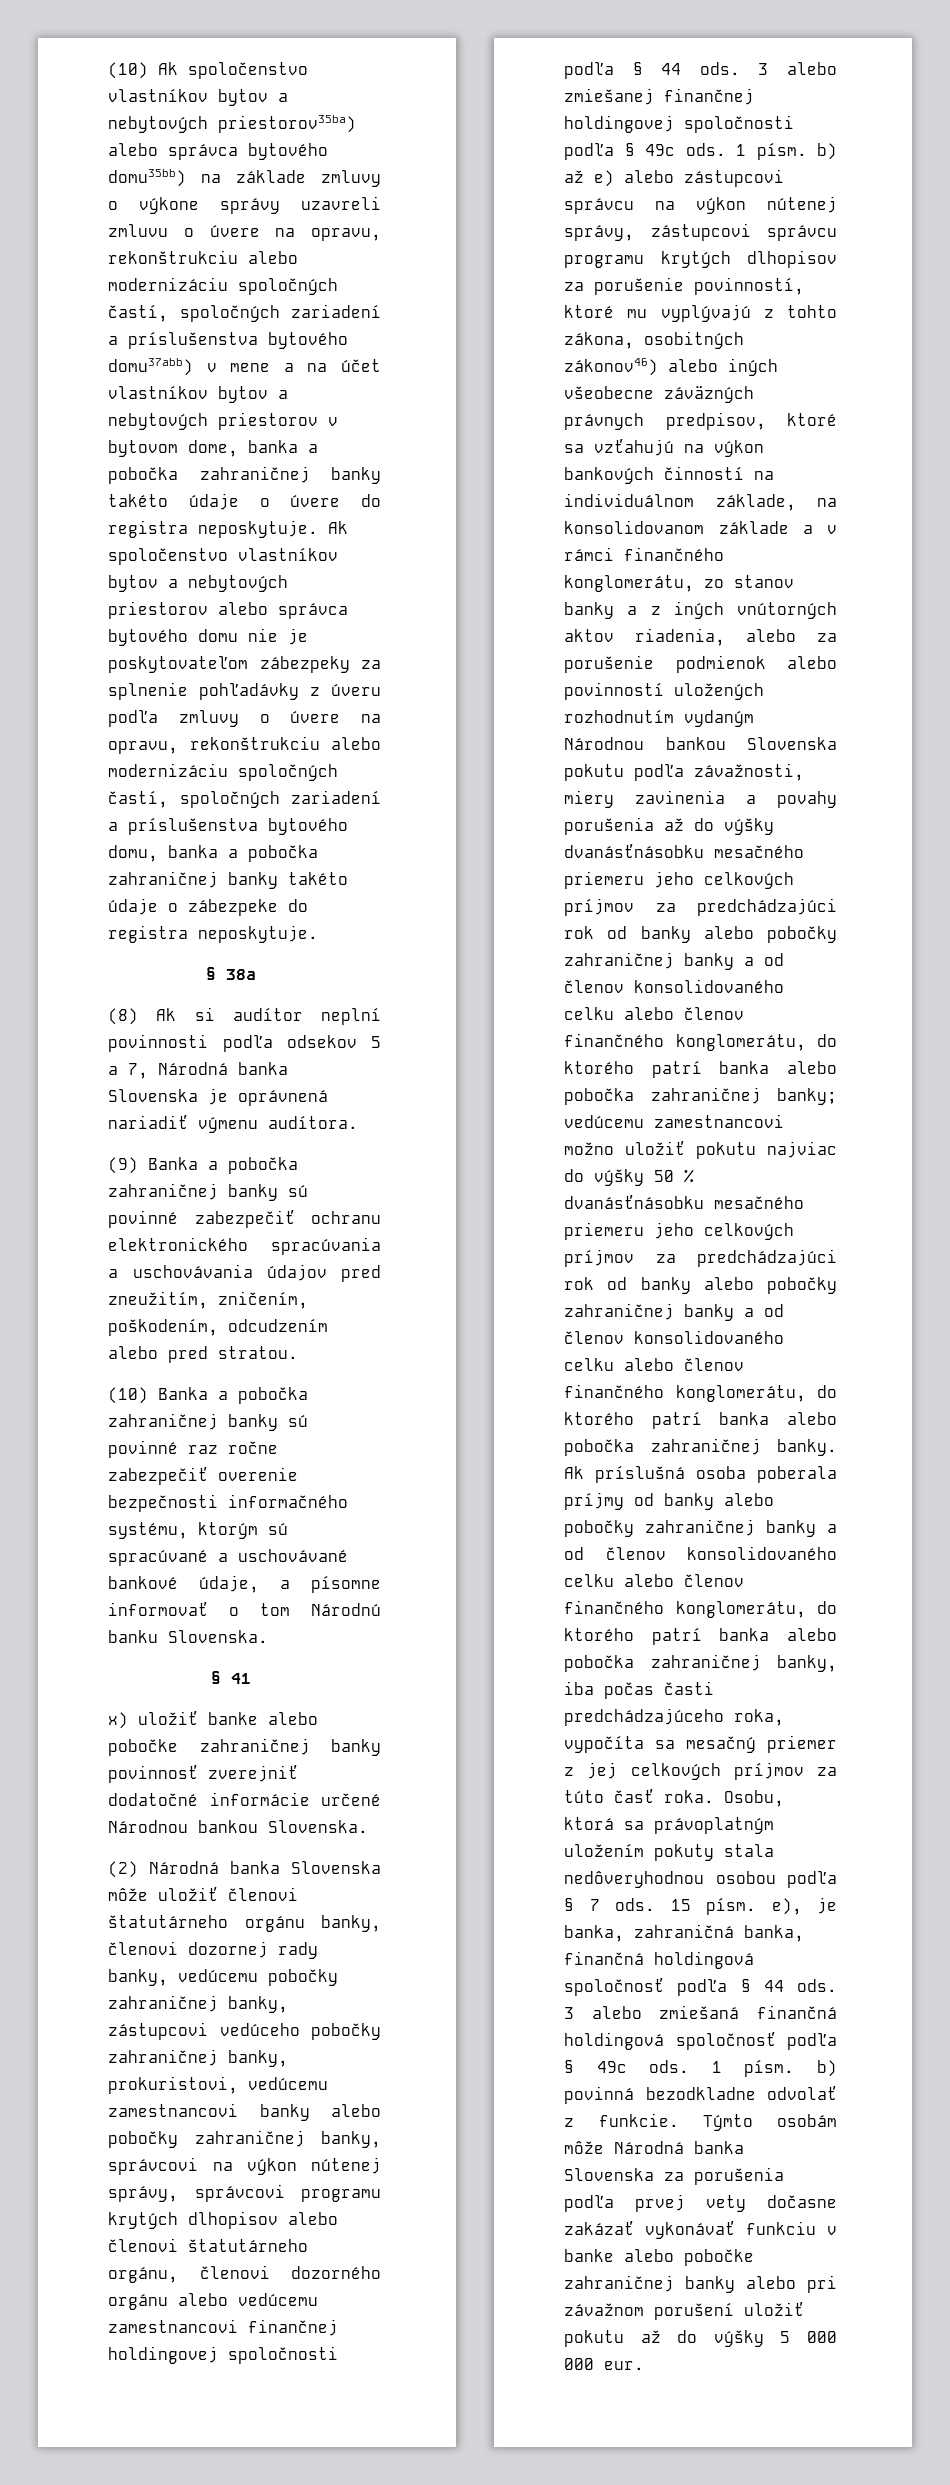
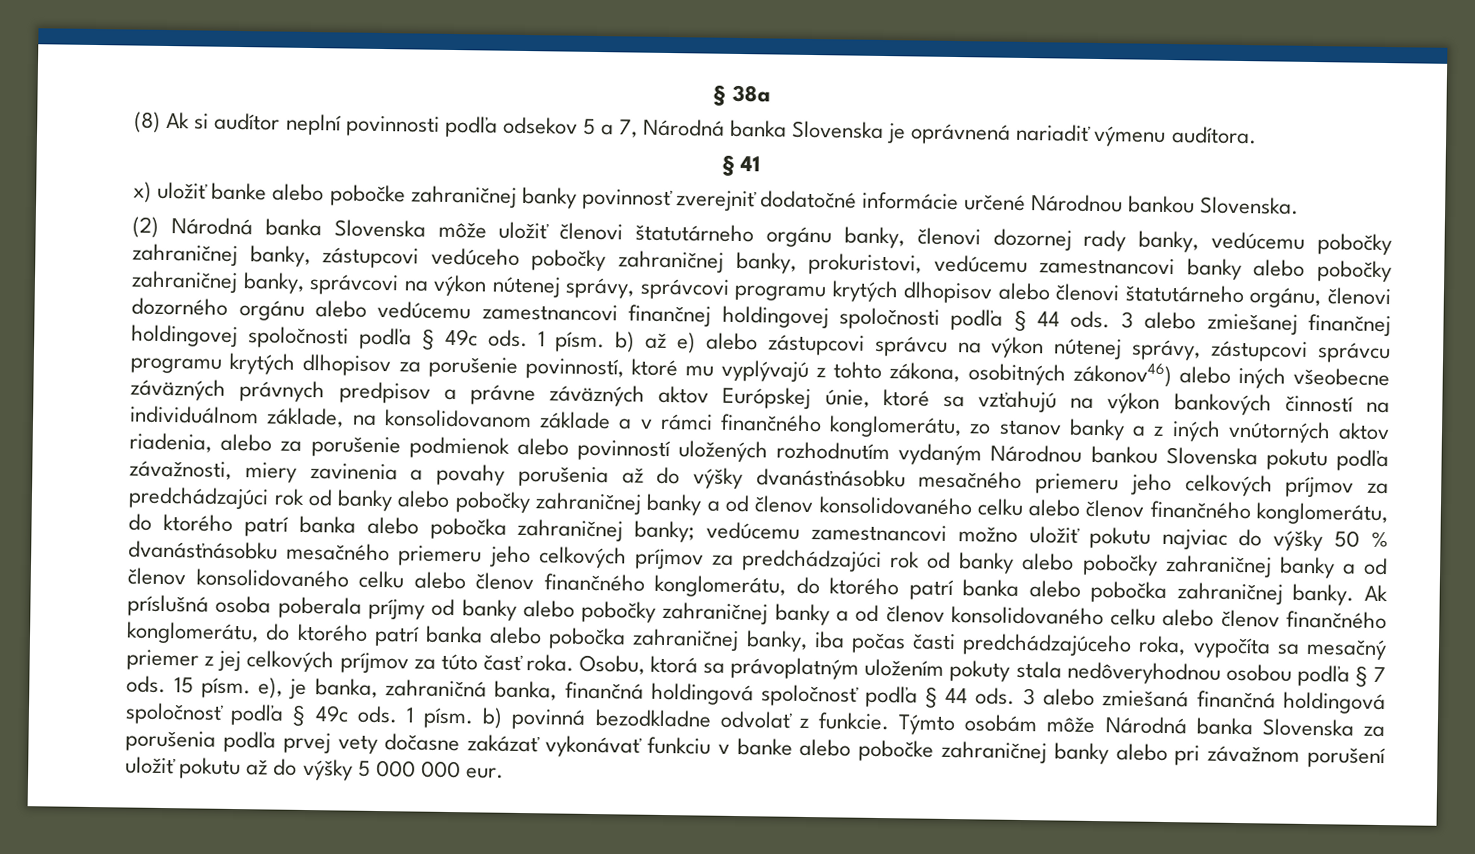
- (10) Ak spoločenstvo vlastníkov bytov a nebytových priestorov35ba) alebo správca bytového domu35bb) na základe zmluvy o výkone správy uzavreli zmluvu o úvere na opravu, rekonštrukciu alebo modernizáciu spoločných častí, spoločných zariadení a príslušenstva bytového domu37abb) v mene a na účet vlastníkov bytov a nebytových priestorov v bytovom dome, banka a pobočka zahraničnej banky takéto údaje o úvere do registra neposkytuje. Ak spoločenstvo vlastníkov bytov a nebytových priestorov alebo správca bytového domu nie je poskytovateľom zábezpeky za splnenie pohľadávky z úveru podľa zmluvy o úvere na opravu, rekonštrukciu alebo modernizáciu spoločných častí, spoločných zariadení a príslušenstva bytového domu, banka a pobočka zahraničnej banky takéto údaje o zábezpeke do registra neposkytuje.
- (9) Banka a pobočka zahraničnej banky sú povinné zabezpečiť ochranu elektronického spracúvania a uschovávania údajov pred zneužitím, zničením, poškodením, odcudzením alebo pred stratou.
- (10) Banka a pobočka zahraničnej banky sú povinné raz ročne zabezpečiť overenie bezpečnosti informačného systému, ktorým sú spracúvané a uschovávané bankové údaje, a písomne informovať o tom Národnú banku Slovenska.
- 1 písm. b) až e) alebo zástupcovi správcu na výkon nútenej správy, zástupcovi správcu programu krytých dlhopisov za porušenie povinností, ktoré mu vyplývajú z tohto zákona, osobitných zákonov46) alebo iných všeobecne záväzných právnych predpisov, ktoré sa vzťahujú na výkon bankových činností na individuálnom základe, na konsolidovanom základe a v rámci finančného konglomerátu, zo stanov banky a z iných vnútorných aktov riadenia, alebo za porušenie podmienok alebo povinností uložených rozhodnutím vydaným Národnou bankou Slovenska pokutu podľa závažnosti, miery zavinenia a povahy porušenia až do výšky dvanásťnásobku mesačného priemeru jeho celkových príjmov za predchádzajúci rok od banky alebo pobočky zahraničnej banky a od členov konsolidovaného celku alebo členov finančného konglomerátu, do ktorého patrí banka alebo pobočka zahraničnej banky;
+ 1 písm. b) až e) alebo zástupcovi správcu na výkon nútenej správy, zástupcovi správcu programu krytých dlhopisov za porušenie povinností, ktoré mu vyplývajú z tohto zákona, osobitných zákonov46) alebo iných všeobecne záväzných právnych predpisov a právne záväzných aktov Európskej únie, ktoré sa vzťahujú na výkon bankových činností na individuálnom základe, na konsolidovanom základe a v rámci finančného konglomerátu, zo stanov banky a z iných vnútorných aktov riadenia, alebo za porušenie podmienok alebo povinností uložených rozhodnutím vydaným Národnou bankou Slovenska pokutu podľa závažnosti, miery zavinenia a povahy porušenia až do výšky dvanásťnásobku mesačného priemeru jeho celkových príjmov za predchádzajúci rok od banky alebo pobočky zahraničnej banky a od členov konsolidovaného celku alebo členov finančného konglomerátu, do ktorého patrí banka alebo pobočka zahraničnej banky;

